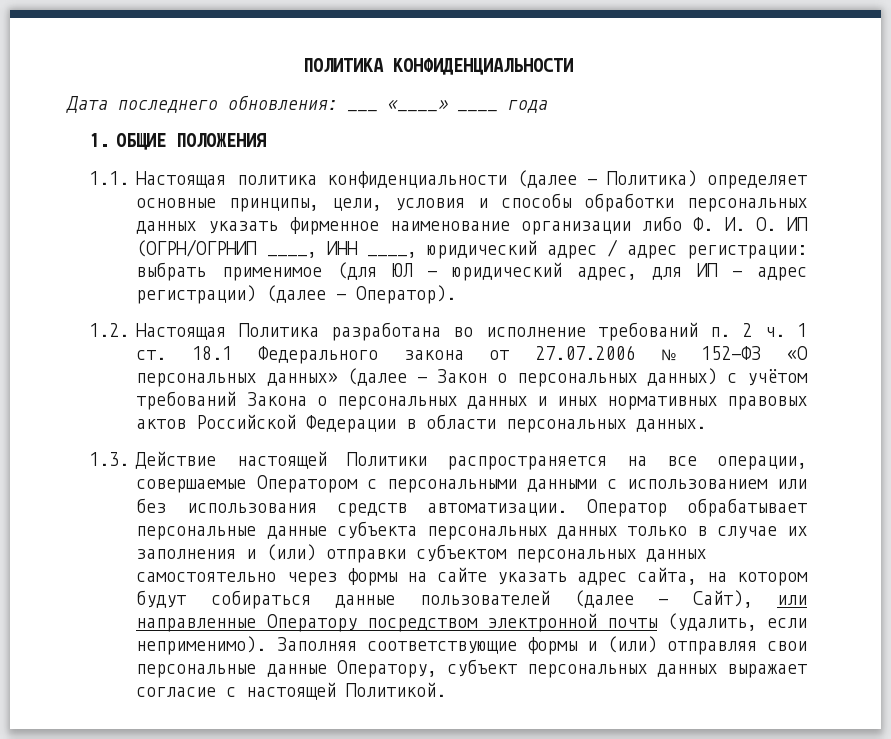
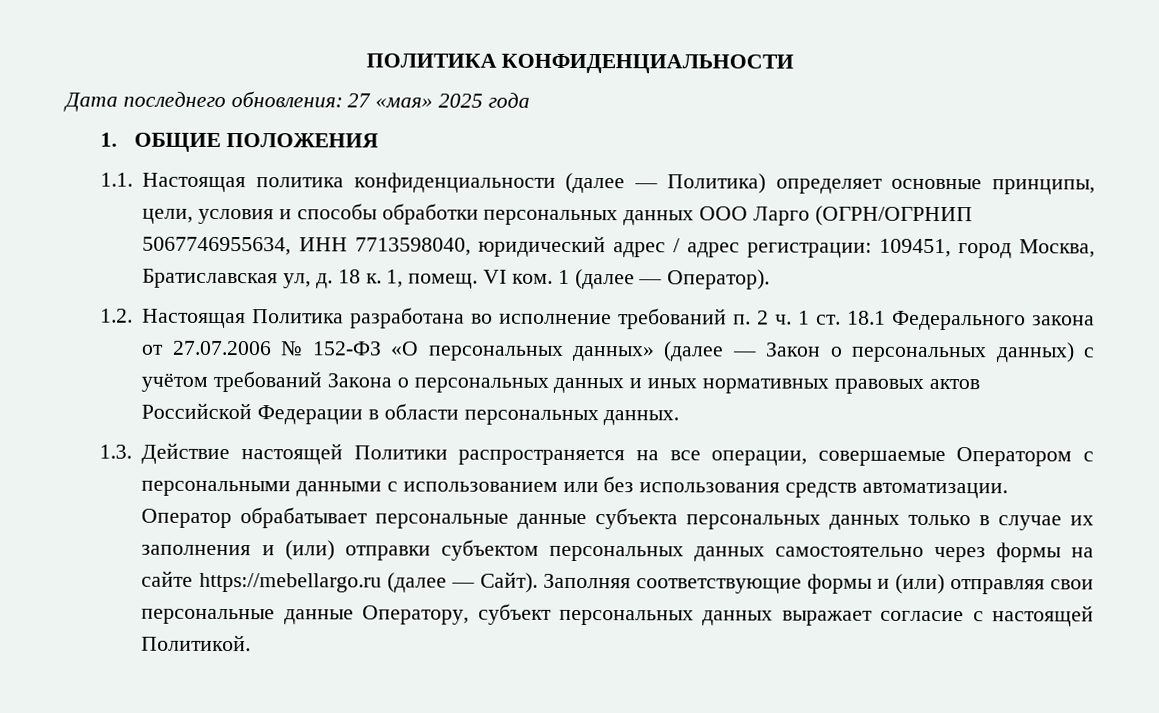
- Дата последнего обновления: ___ «____» ____ года
+ Дата последнего обновления: 27 «мая» 2025 года
- 1.1. Настоящая политика конфиденциальности (далее — Политика) определяет основные принципы, цели, условия и способы обработки персональных данных указать фирменное наименование организации либо Ф. И. О. ИП (ОГРН/ОГРНИП ____, ИНН ____, юридический адрес / адрес регистрации: выбрать применимое (для ЮЛ — юридический адрес, для ИП — адрес регистрации) (далее — Оператор).
+ 1.1. Настоящая политика конфиденциальности (далее — Политика) определяет основные принципы, цели, условия и способы обработки персональных данных ООО Ларго (ОГРН/ОГРНИП 5067746955634, ИНН 7713598040, юридический адрес / адрес регистрации: 109451, город Москва, Братиславская ул, д. 18 к. 1, помещ. VI ком. 1 (далее — Оператор).
- Оператор обрабатывает персональные данные субъекта персональных данных только в случае их заполнения и (или) отправки субъектом персональных данных самостоятельно через формы на сайте указать адрес сайта, на котором будут собираться данные пользователей (далее — Сайт), или направленные Оператору посредством электронной почты (удалить, если неприменимо).
+ Оператор обрабатывает персональные данные субъекта персональных данных только в случае их заполнения и (или) отправки субъектом персональных данных самостоятельно через формы на сайте https://mebellargo.ru (далее — Сайт).

